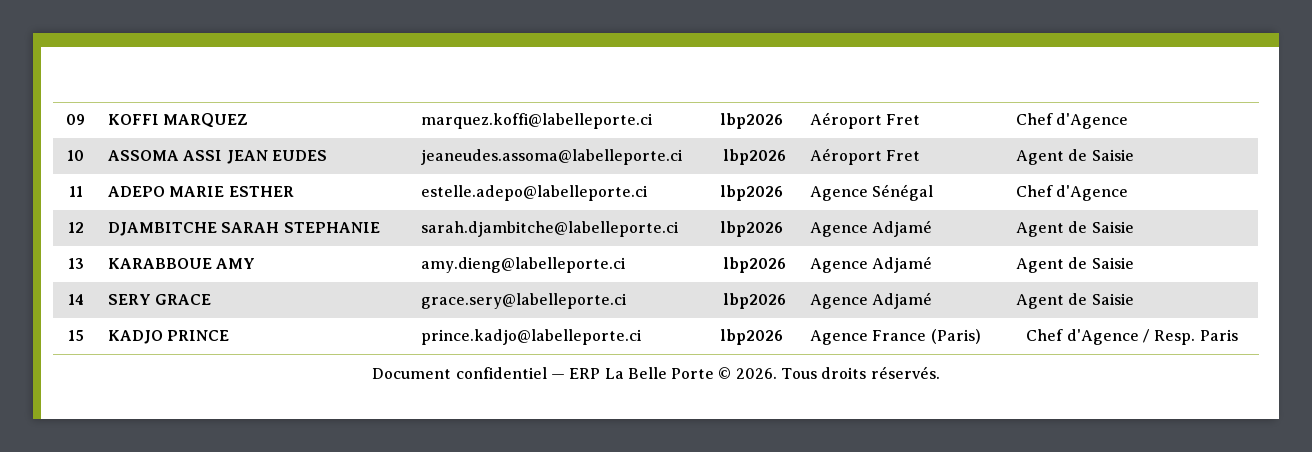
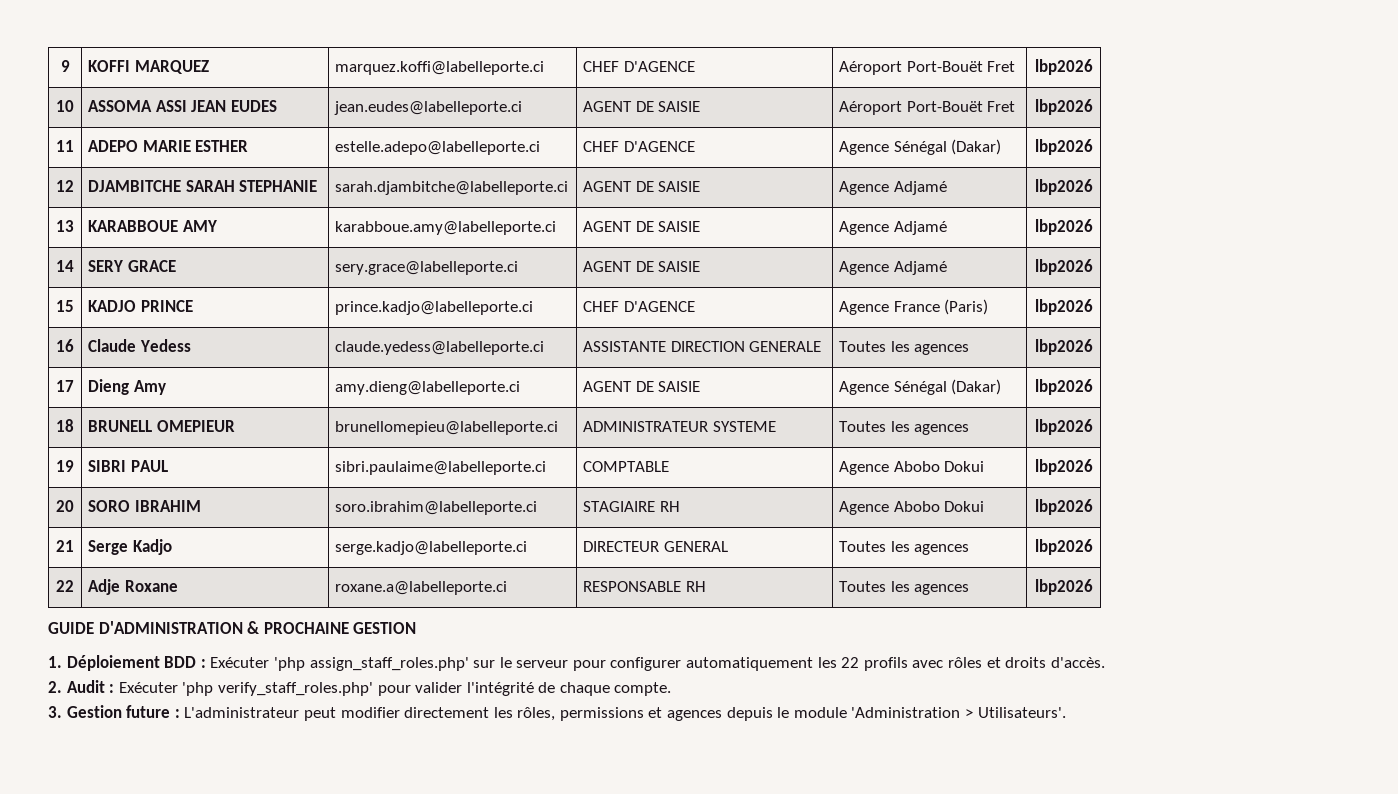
- 09 | KOFFI MARQUEZ | marquez.koffi@labelleporte.ci | lbp2026 | Aéroport Fret | Chef d'Agence
+ 9 | KOFFI MARQUEZ | marquez.koffi@labelleporte.ci | CHEF D'AGENCE | Aéroport Port-Bouët Fret | lbp2026
- 10 | ASSOMA ASSI JEAN EUDES | jeaneudes.assoma@labelleporte.ci | lbp2026 | Aéroport Fret | Agent de Saisie
+ 10 | ASSOMA ASSI JEAN EUDES | jean.eudes@labelleporte.ci | AGENT DE SAISIE | Aéroport Port-Bouët Fret | lbp2026
- 11 | ADEPO MARIE ESTHER | estelle.adepo@labelleporte.ci | lbp2026 | Agence Sénégal | Chef d'Agence
+ 11 | ADEPO MARIE ESTHER | estelle.adepo@labelleporte.ci | CHEF D'AGENCE | Agence Sénégal (Dakar) | lbp2026
- 12 | DJAMBITCHE SARAH STEPHANIE | sarah.djambitche@labelleporte.ci | lbp2026 | Agence Adjamé | Agent de Saisie
+ 12 | DJAMBITCHE SARAH STEPHANIE | sarah.djambitche@labelleporte.ci | AGENT DE SAISIE | Agence Adjamé | lbp2026
- 13 | KARABBOUE AMY | amy.dieng@labelleporte.ci | lbp2026 | Agence Adjamé | Agent de Saisie
+ 13 | KARABBOUE AMY | karabboue.amy@labelleporte.ci | AGENT DE SAISIE | Agence Adjamé | lbp2026
- 14 | SERY GRACE | grace.sery@labelleporte.ci | lbp2026 | Agence Adjamé | Agent de Saisie
+ 14 | SERY GRACE | sery.grace@labelleporte.ci | AGENT DE SAISIE | Agence Adjamé | lbp2026
- 15 | KADJO PRINCE | prince.kadjo@labelleporte.ci | lbp2026 | Agence France (Paris) | Chef d'Agence / Resp. Paris
- Document confidentiel — ERP La Belle Porte © 2026. Tous droits réservés.
+ 15 | KADJO PRINCE | prince.kadjo@labelleporte.ci | CHEF D'AGENCE | Agence France (Paris) | lbp2026
+ 16 | Claude Yedess | claude.yedess@labelleporte.ci | ASSISTANTE DIRECTION GENERALE | Toutes les agences | lbp2026
+ 17 | Dieng Amy | amy.dieng@labelleporte.ci | AGENT DE SAISIE | Agence Sénégal (Dakar) | lbp2026
+ 18 | BRUNELL OMEPIEUR | brunellomepieu@labelleporte.ci | ADMINISTRATEUR SYSTEME | Toutes les agences | lbp2026
+ 19 | SIBRI PAUL | sibri.paulaime@labelleporte.ci | COMPTABLE | Agence Abobo Dokui | lbp2026
+ 20 | SORO IBRAHIM | soro.ibrahim@labelleporte.ci | STAGIAIRE RH | Agence Abobo Dokui | lbp2026
+ 21 | Serge Kadjo | serge.kadjo@labelleporte.ci | DIRECTEUR GENERAL | Toutes les agences | lbp2026
+ 22 | Adje Roxane | roxane.a@labelleporte.ci | RESPONSABLE RH | Toutes les agences | lbp2026
+ GUIDE D'ADMINISTRATION & PROCHAINE GESTION
+ 1. Déploiement BDD : Exécuter 'php assign_staff_roles.php' sur le serveur pour configurer automatiquement les 22 profils avec rôles et droits d'accès.
+ 2. Audit : Exécuter 'php verify_staff_roles.php' pour valider l'intégrité de chaque compte.
+ 3. Gestion future : L'administrateur peut modifier directement les rôles, permissions et agences depuis le module 'Administration > Utilisateurs'.

